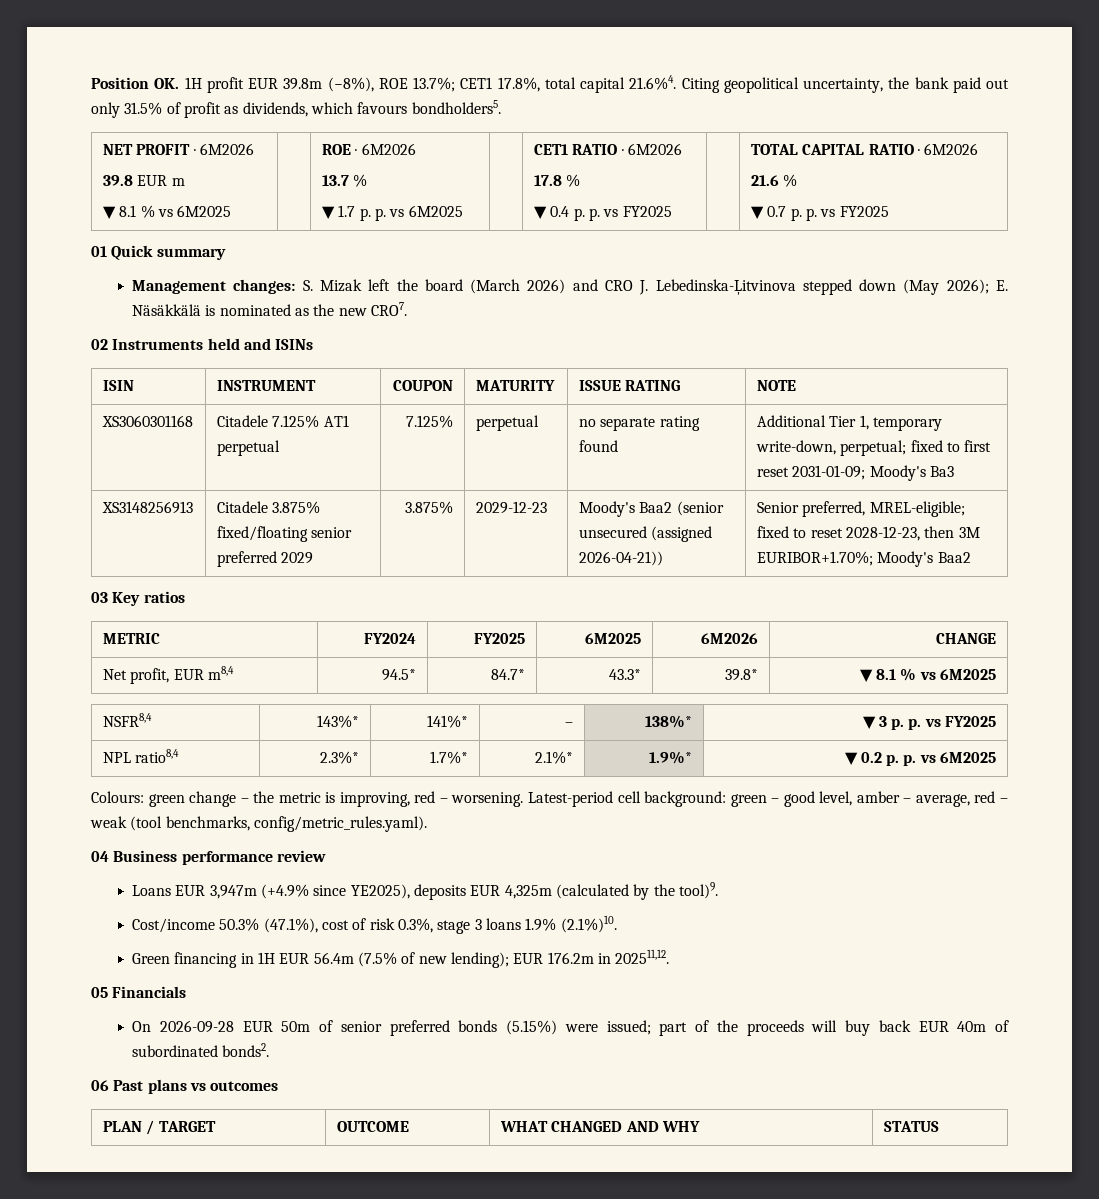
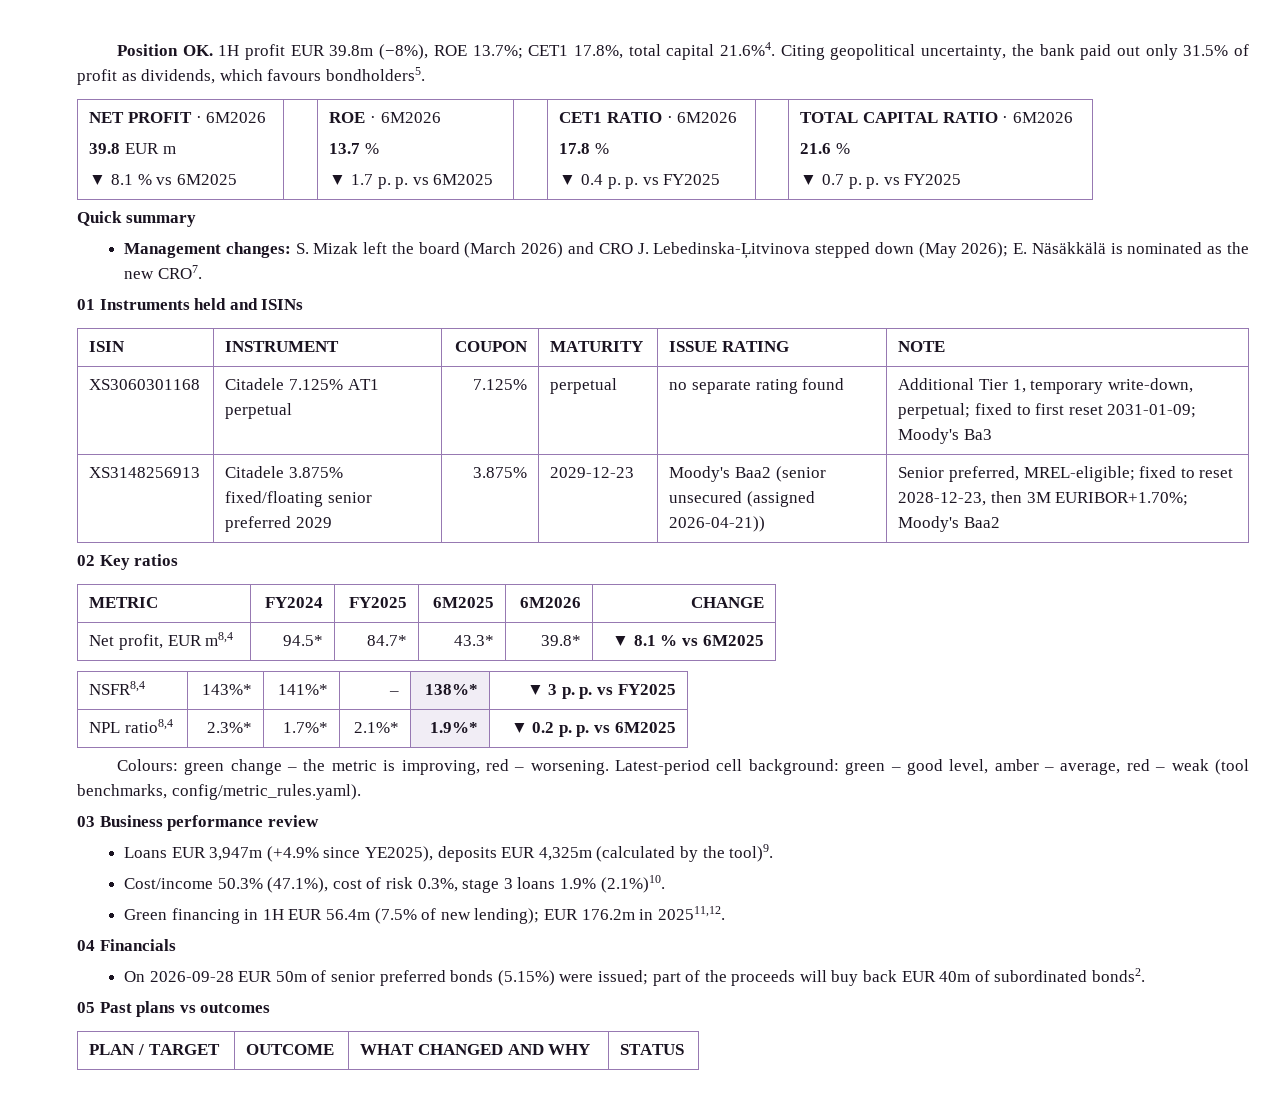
- 01 Quick summary
+ Quick summary
- 02 Instruments held and ISINs
+ 01 Instruments held and ISINs
- 03 Key ratios
+ 02 Key ratios
- 04 Business performance review
+ 03 Business performance review
- 05 Financials
+ 04 Financials
- 06 Past plans vs outcomes
+ 05 Past plans vs outcomes

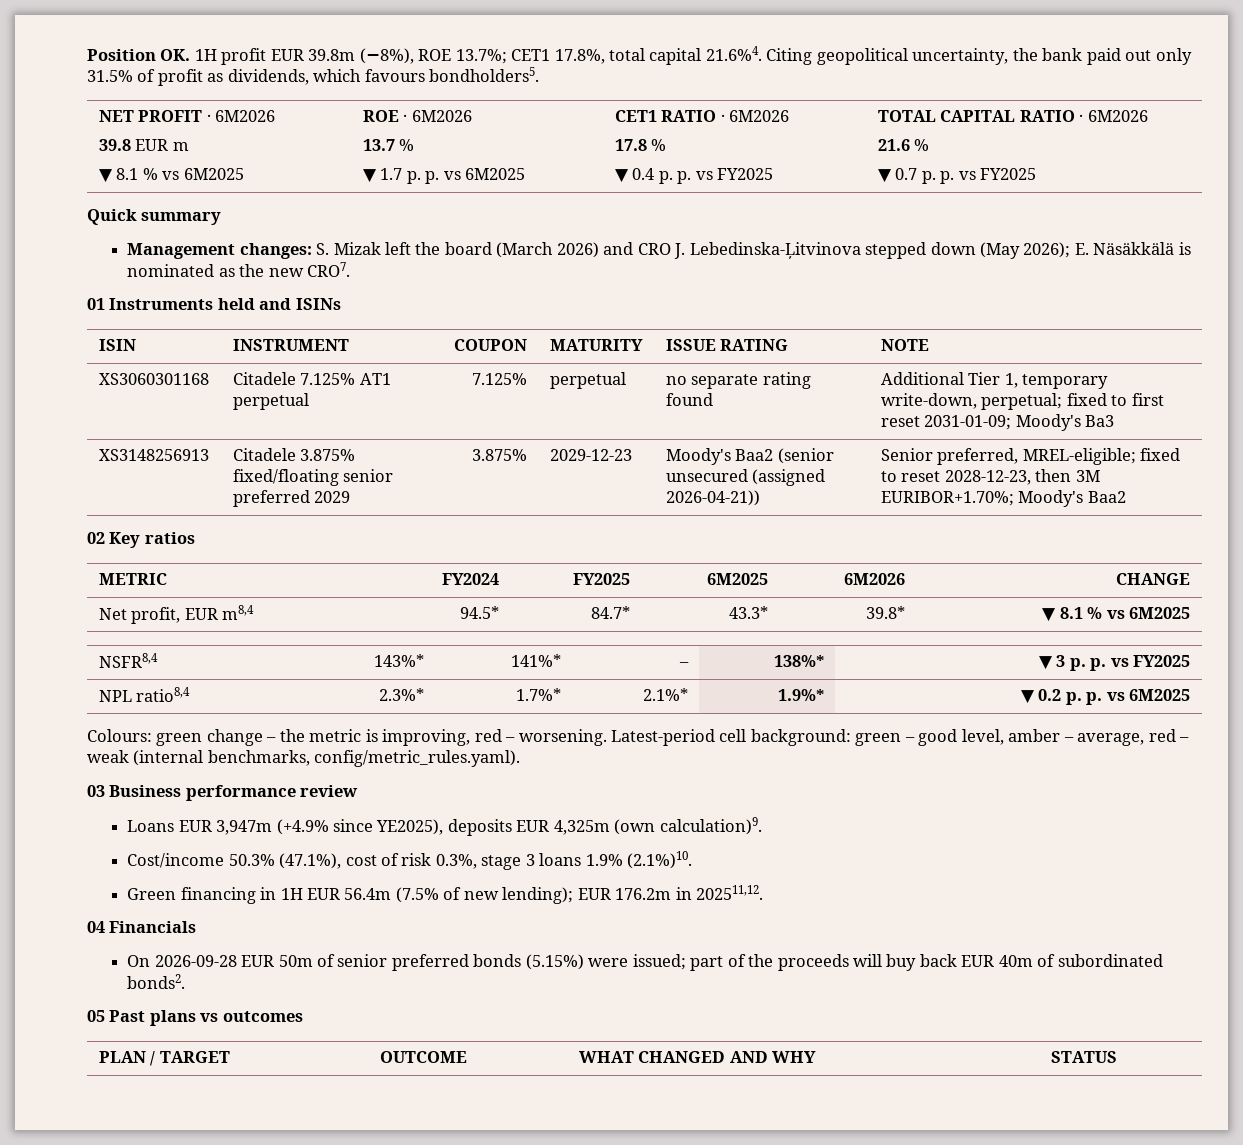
- Latest-period cell background: green – good level, amber – average, red – weak (tool benchmarks, config/metric_rules.yaml).
+ Latest-period cell background: green – good level, amber – average, red – weak (internal benchmarks, config/metric_rules.yaml).
- Loans EUR 3,947m (+4.9% since YE2025), deposits EUR 4,325m (calculated by the tool)9.
+ Loans EUR 3,947m (+4.9% since YE2025), deposits EUR 4,325m (own calculation)9.

